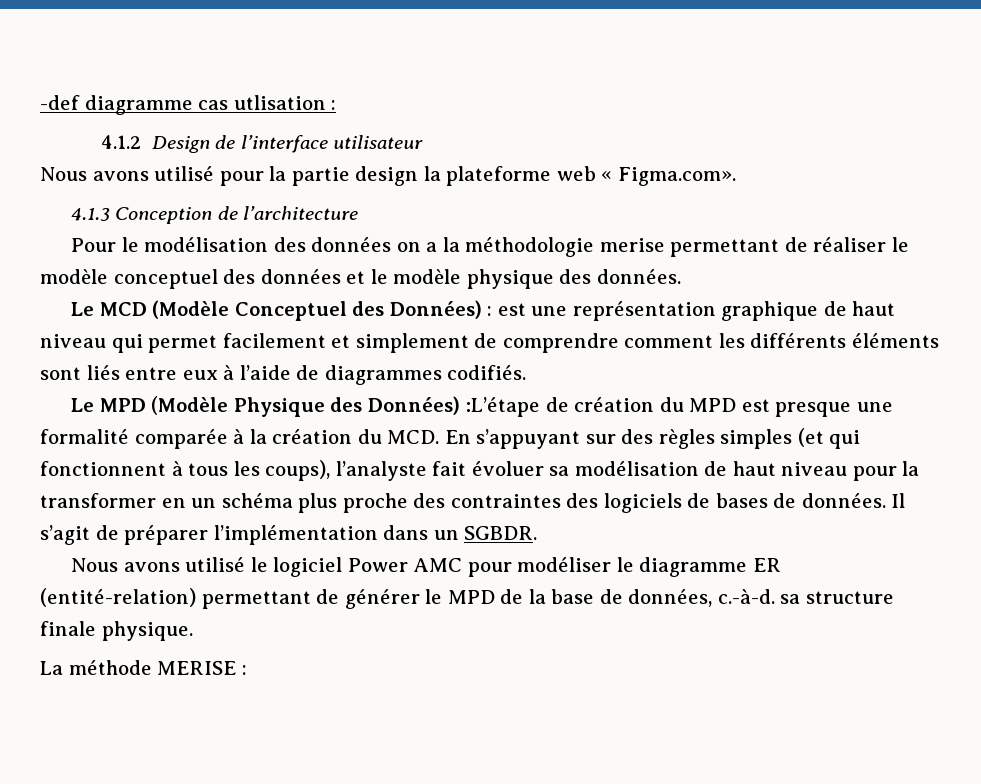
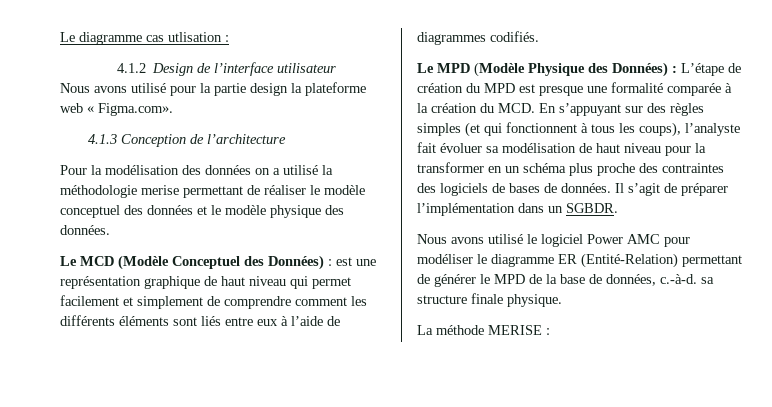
- -def diagramme cas utlisation :
+ Le diagramme cas utlisation :
- Pour le modélisation des données on a la méthodologie merise permettant de réaliser le modèle conceptuel des données et le modèle physique des données.
+ Pour la modélisation des données on a utilisé la méthodologie merise permettant de réaliser le modèle conceptuel des données et le modèle physique des données.
- Le MPD (Modèle Physique des Données) :L’étape de création du MPD est presque une formalité comparée à la création du MCD. En s’appuyant sur des règles simples (et qui fonctionnent à tous les coups), l’analyste fait évoluer sa modélisation de haut niveau pour la transformer en un schéma plus proche des contraintes des logiciels de bases de données.
+ Le MPD (Modèle Physique des Données) : L’étape de création du MPD est presque une formalité comparée à la création du MCD. En s’appuyant sur des règles simples (et qui fonctionnent à tous les coups), l’analyste fait évoluer sa modélisation de haut niveau pour la transformer en un schéma plus proche des contraintes des logiciels de bases de données.
- Nous avons utilisé le logiciel Power AMC pour modéliser le diagramme ER (entité-relation) permettant de générer le MPD de la base de données, c.-à-d. sa structure finale physique.
+ Nous avons utilisé le logiciel Power AMC pour modéliser le diagramme ER (Entité-Relation) permettant de générer le MPD de la base de données, c.-à-d. sa structure finale physique.

